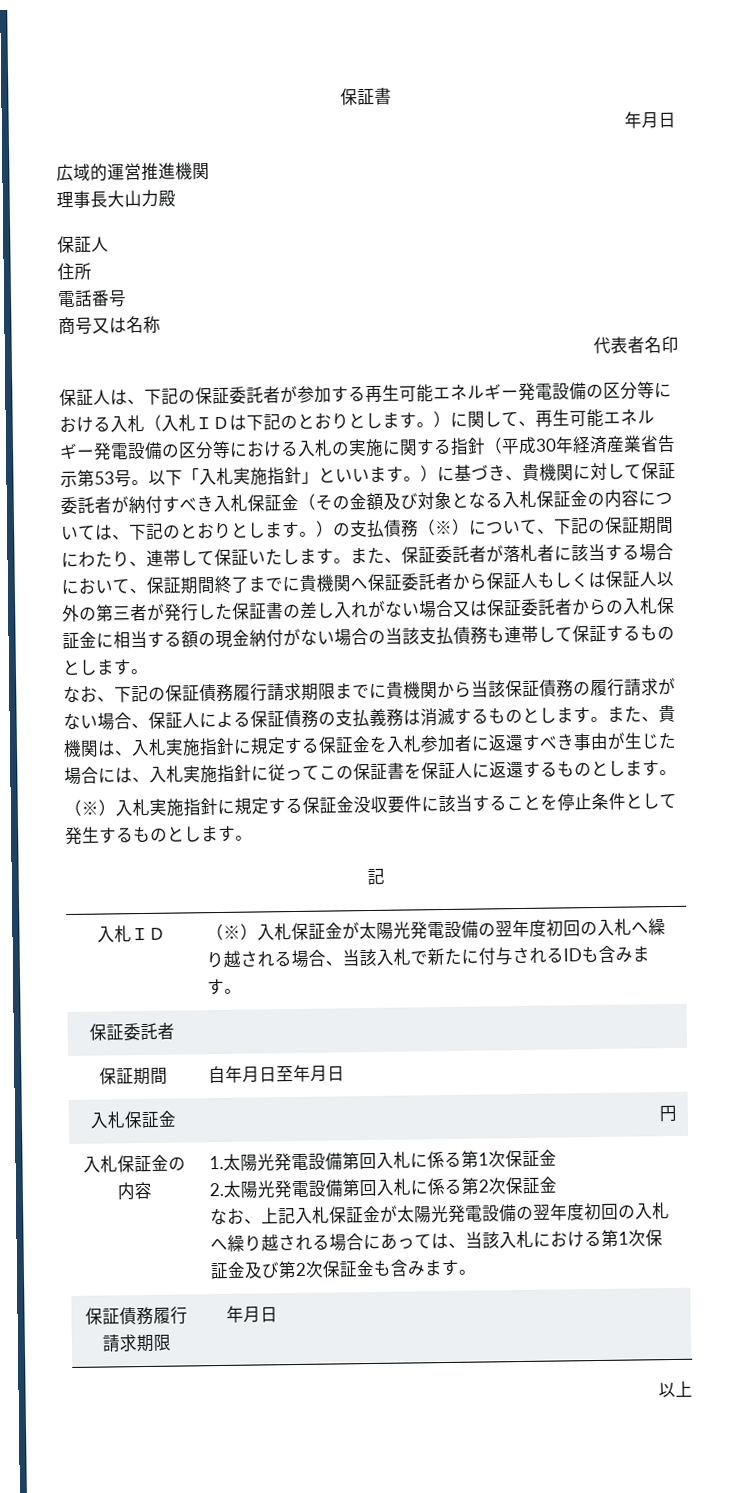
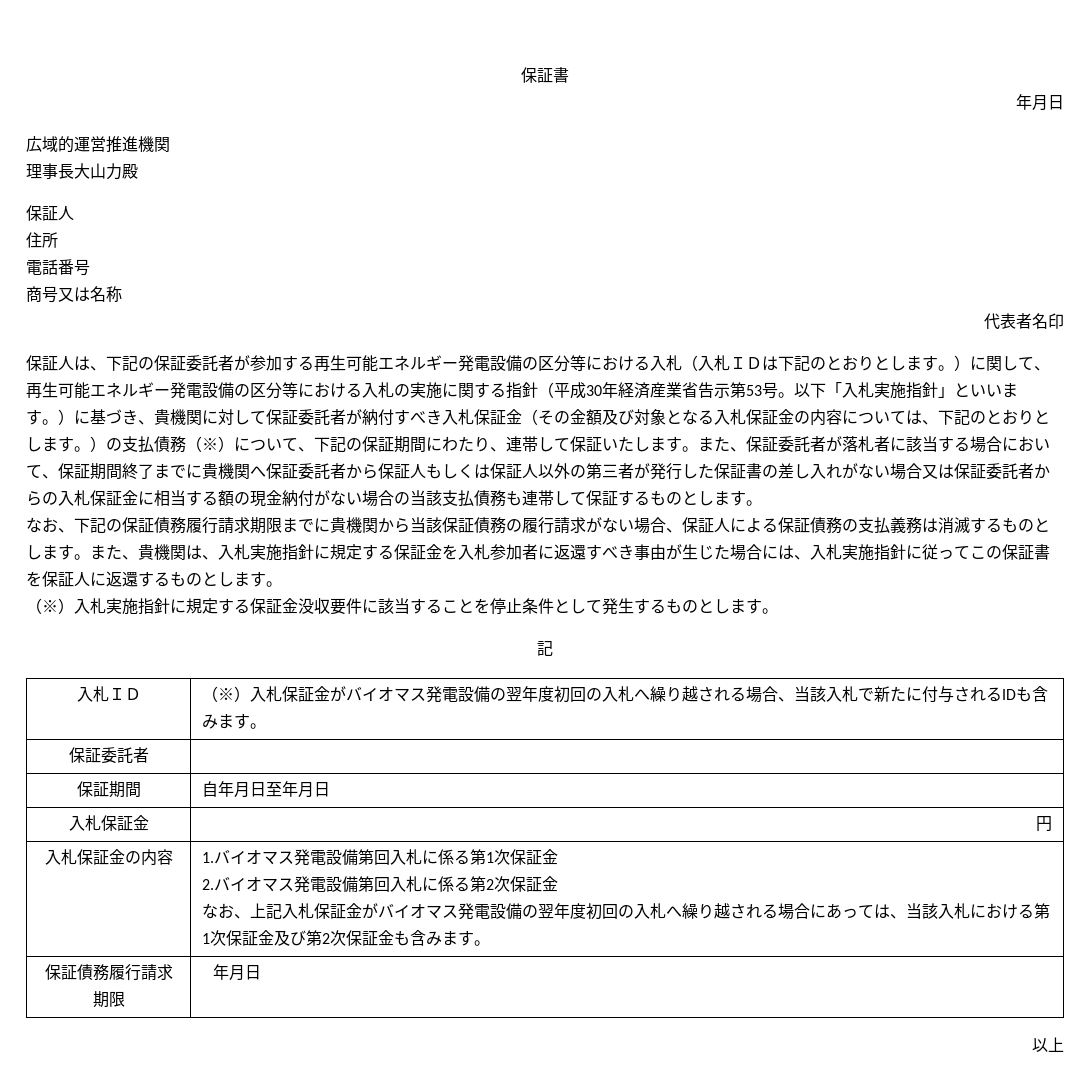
- 入札ＩＤ | （※）入札保証金が太陽光発電設備の翌年度初回の入札へ繰り越される場合、当該入札で新たに付与されるIDも含みます。
+ 入札ＩＤ | （※）入札保証金がバイオマス発電設備の翌年度初回の入札へ繰り越される場合、当該入札で新たに付与されるIDも含みます。
- 1.太陽光発電設備第回入札に係る第1次保証金
+ 1.バイオマス発電設備第回入札に係る第1次保証金
- 2.太陽光発電設備第回入札に係る第2次保証金
+ 2.バイオマス発電設備第回入札に係る第2次保証金
- なお、上記入札保証金が太陽光発電設備の翌年度初回の入札へ繰り越される場合にあっては、当該入札における第1次保証金及び第2次保証金も含みます。
+ なお、上記入札保証金がバイオマス発電設備の翌年度初回の入札へ繰り越される場合にあっては、当該入札における第1次保証金及び第2次保証金も含みます。

